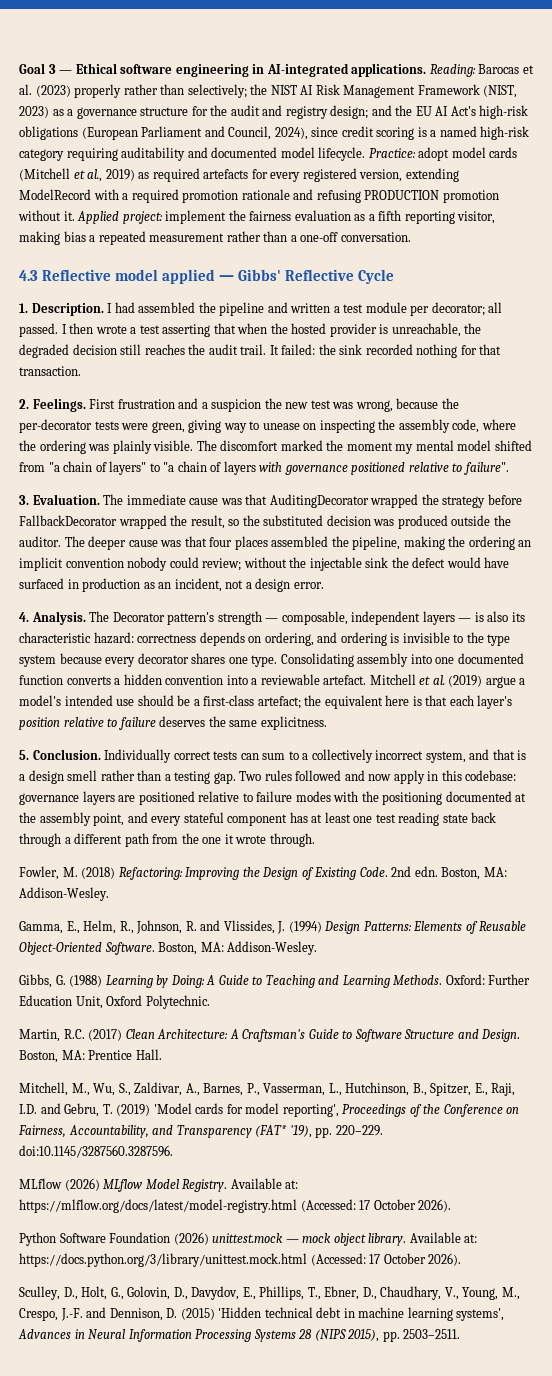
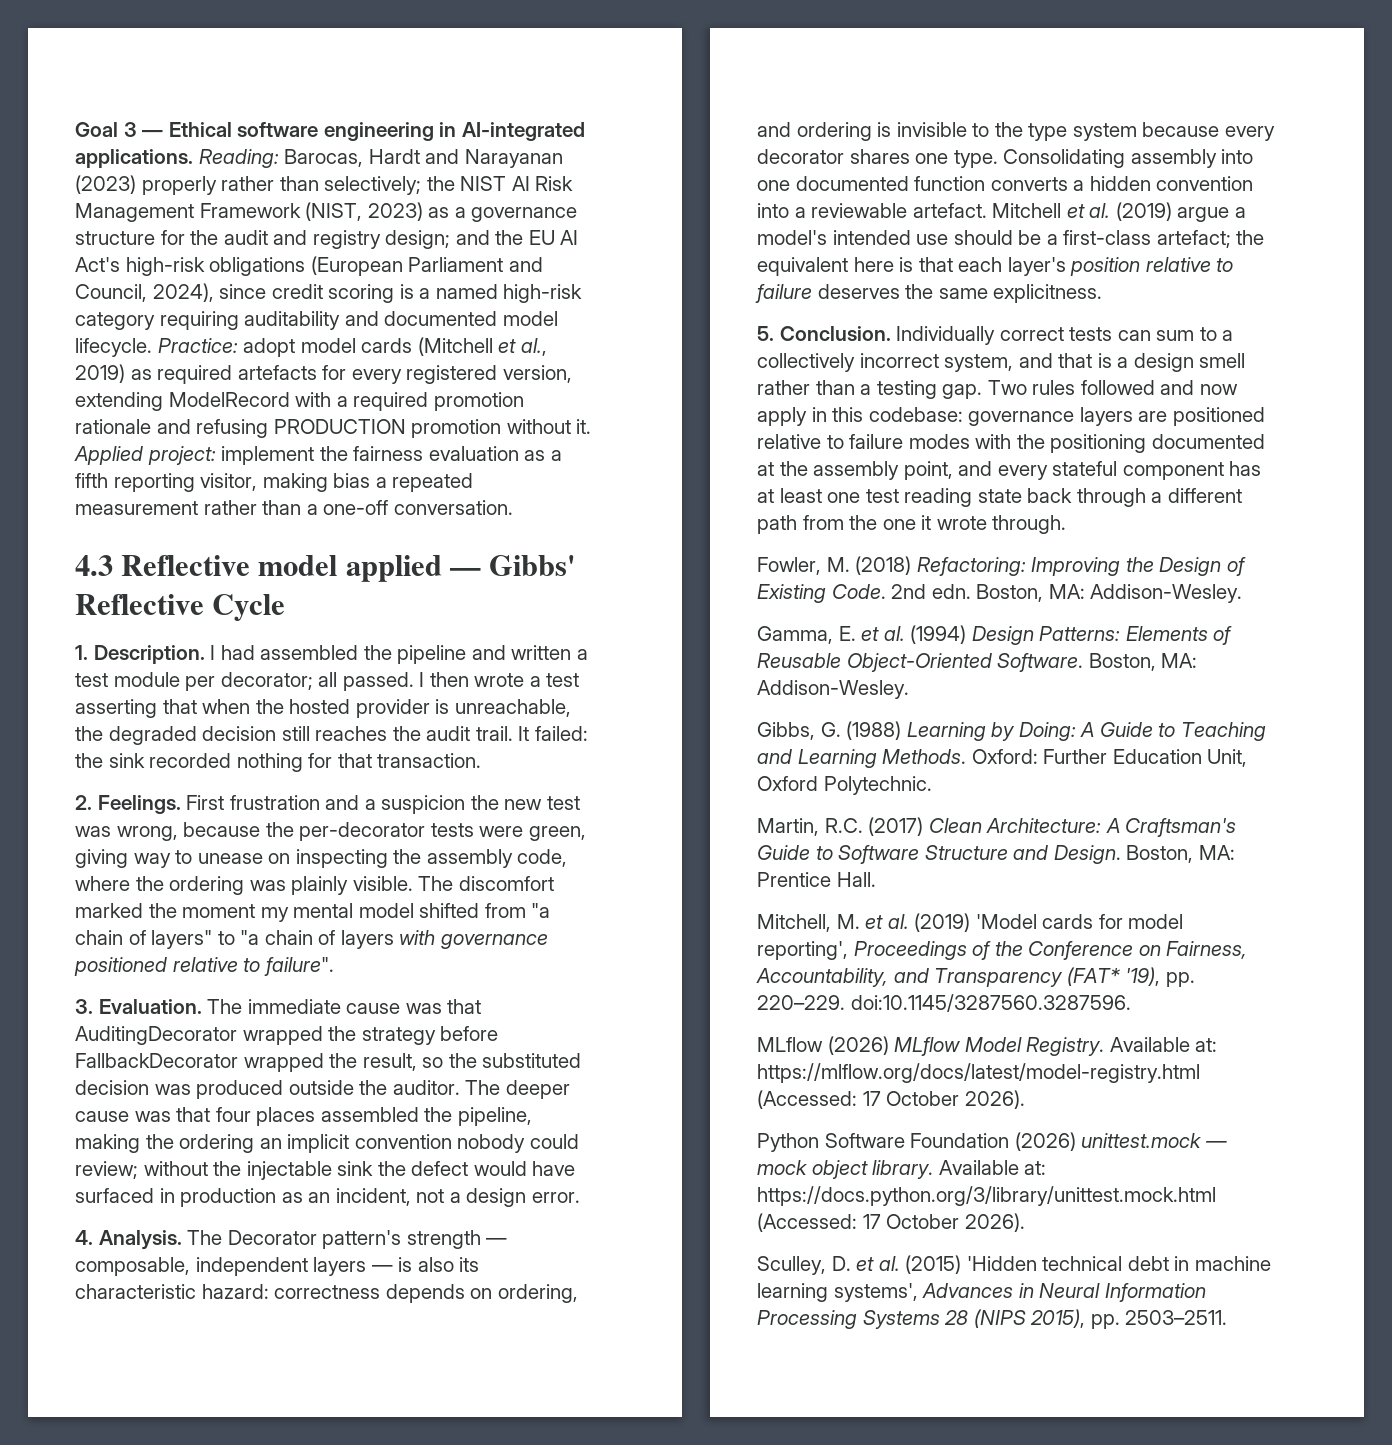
- Reading: Barocas et al. (2023) properly rather than selectively; the NIST AI Risk Management Framework (NIST, 2023) as a governance structure for the audit and registry design; and the EU AI Act's high-risk obligations (European Parliament and Council, 2024), since credit scoring is a named high-risk category requiring auditability and documented model lifecycle.
+ Reading: Barocas, Hardt and Narayanan (2023) properly rather than selectively; the NIST AI Risk Management Framework (NIST, 2023) as a governance structure for the audit and registry design; and the EU AI Act's high-risk obligations (European Parliament and Council, 2024), since credit scoring is a named high-risk category requiring auditability and documented model lifecycle.
- Gamma, E., Helm, R., Johnson, R. and Vlissides, J. (1994) Design Patterns: Elements of Reusable Object-Oriented Software.
+ Gamma, E. et al. (1994) Design Patterns: Elements of Reusable Object-Oriented Software.
- Mitchell, M., Wu, S., Zaldivar, A., Barnes, P., Vasserman, L., Hutchinson, B., Spitzer, E., Raji, I.D. and Gebru, T. (2019) 'Model cards for model reporting', Proceedings of the Conference on Fairness, Accountability, and Transparency (FAT* '19), pp. 220–229. doi:10.1145/3287560.3287596.
+ Mitchell, M. et al. (2019) 'Model cards for model reporting', Proceedings of the Conference on Fairness, Accountability, and Transparency (FAT* '19), pp. 220–229. doi:10.1145/3287560.3287596.
- Sculley, D., Holt, G., Golovin, D., Davydov, E., Phillips, T., Ebner, D., Chaudhary, V., Young, M., Crespo, J.-F. and Dennison, D. (2015) 'Hidden technical debt in machine learning systems', Advances in Neural Information Processing Systems 28 (NIPS 2015), pp. 2503–2511.
+ Sculley, D. et al. (2015) 'Hidden technical debt in machine learning systems', Advances in Neural Information Processing Systems 28 (NIPS 2015), pp. 2503–2511.

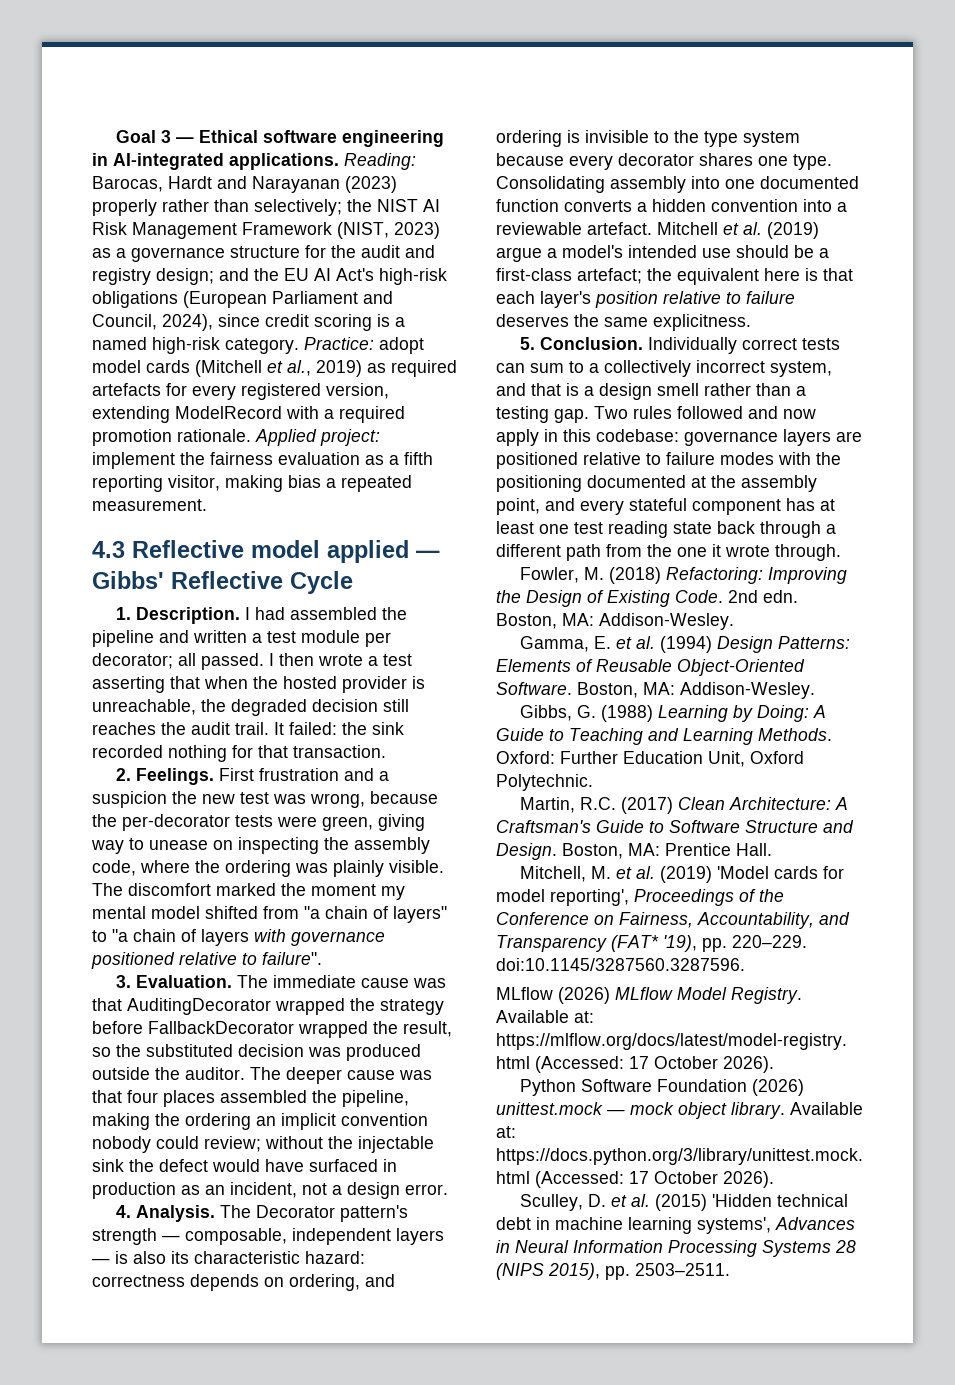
- Reading: Barocas, Hardt and Narayanan (2023) properly rather than selectively; the NIST AI Risk Management Framework (NIST, 2023) as a governance structure for the audit and registry design; and the EU AI Act's high-risk obligations (European Parliament and Council, 2024), since credit scoring is a named high-risk category requiring auditability and documented model lifecycle.
+ Reading: Barocas, Hardt and Narayanan (2023) properly rather than selectively; the NIST AI Risk Management Framework (NIST, 2023) as a governance structure for the audit and registry design; and the EU AI Act's high-risk obligations (European Parliament and Council, 2024), since credit scoring is a named high-risk category.
- Practice: adopt model cards (Mitchell et al., 2019) as required artefacts for every registered version, extending ModelRecord with a required promotion rationale and refusing PRODUCTION promotion without it.
+ Practice: adopt model cards (Mitchell et al., 2019) as required artefacts for every registered version, extending ModelRecord with a required promotion rationale.
- Applied project: implement the fairness evaluation as a fifth reporting visitor, making bias a repeated measurement rather than a one-off conversation.
+ Applied project: implement the fairness evaluation as a fifth reporting visitor, making bias a repeated measurement.

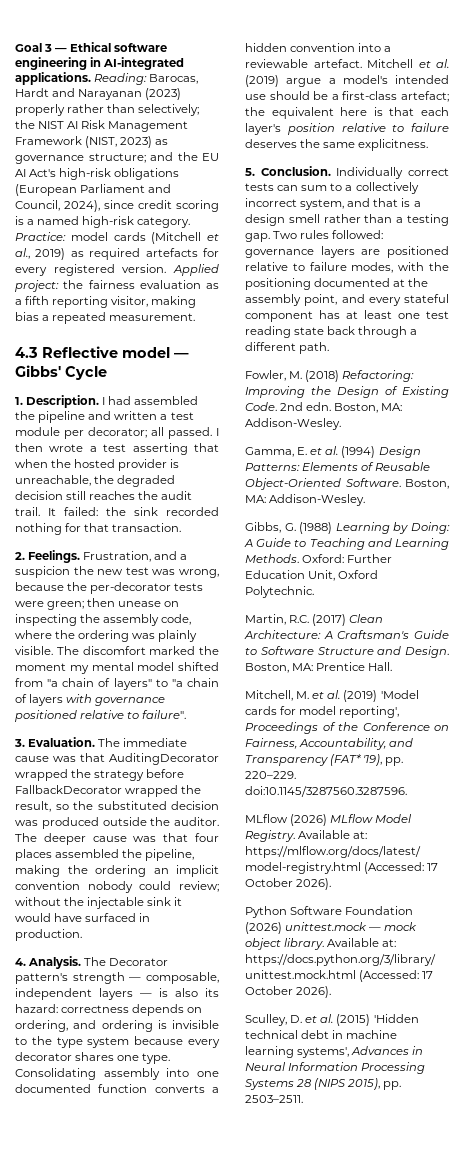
- Reading: Barocas, Hardt and Narayanan (2023) properly rather than selectively; the NIST AI Risk Management Framework (NIST, 2023) as a governance structure for the audit and registry design; and the EU AI Act's high-risk obligations (European Parliament and Council, 2024), since credit scoring is a named high-risk category.
+ Reading: Barocas, Hardt and Narayanan (2023) properly rather than selectively; the NIST AI Risk Management Framework (NIST, 2023) as governance structure; and the EU AI Act's high-risk obligations (European Parliament and Council, 2024), since credit scoring is a named high-risk category.
- Practice: adopt model cards (Mitchell et al., 2019) as required artefacts for every registered version, extending ModelRecord with a required promotion rationale.
+ Practice: model cards (Mitchell et al., 2019) as required artefacts for every registered version.
- Applied project: implement the fairness evaluation as a fifth reporting visitor, making bias a repeated measurement.
+ Applied project: the fairness evaluation as a fifth reporting visitor, making bias a repeated measurement.
- 4.3 Reflective model applied — Gibbs' Reflective Cycle
+ 4.3 Reflective model — Gibbs' Cycle
- First frustration and a suspicion the new test was wrong, because the per-decorator tests were green, giving way to unease on inspecting the assembly code, where the ordering was plainly visible.
+ Frustration, and a suspicion the new test was wrong, because the per-decorator tests were green; then unease on inspecting the assembly code, where the ordering was plainly visible.
- The deeper cause was that four places assembled the pipeline, making the ordering an implicit convention nobody could review; without the injectable sink the defect would have surfaced in production as an incident, not a design error.
+ The deeper cause was that four places assembled the pipeline, making the ordering an implicit convention nobody could review; without the injectable sink it would have surfaced in production.
- The Decorator pattern's strength — composable, independent layers — is also its characteristic hazard: correctness depends on ordering, and ordering is invisible to the type system because every decorator shares one type.
+ The Decorator pattern's strength — composable, independent layers — is also its hazard: correctness depends on ordering, and ordering is invisible to the type system because every decorator shares one type.
- Two rules followed and now apply in this codebase: governance layers are positioned relative to failure modes with the positioning documented at the assembly point, and every stateful component has at least one test reading state back through a different path from the one it wrote through.
+ Two rules followed: governance layers are positioned relative to failure modes, with the positioning documented at the assembly point, and every stateful component has at least one test reading state back through a different path.

